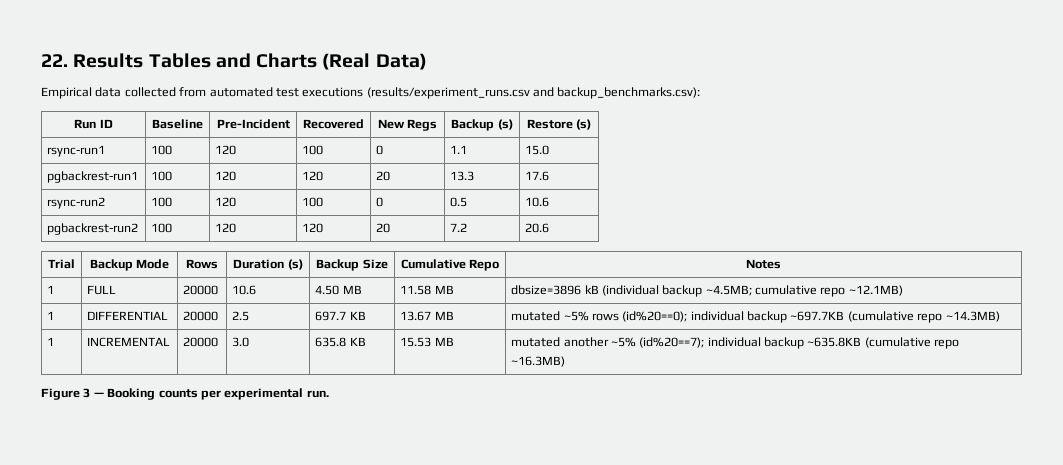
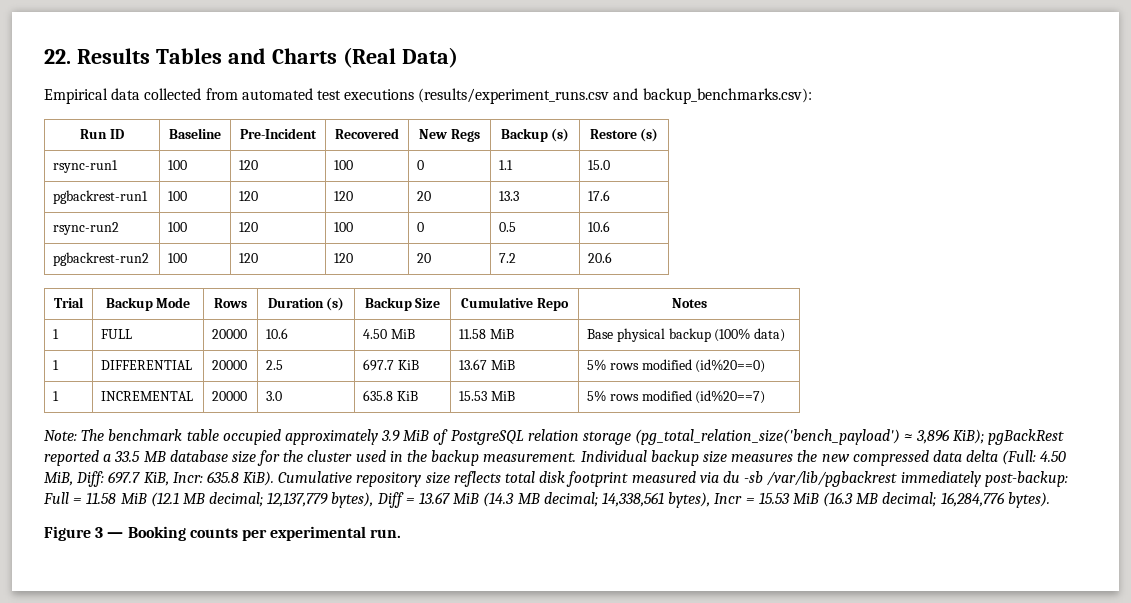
- 1 | FULL | 20000 | 10.6 | 4.50 MB | 11.58 MB | dbsize=3896 kB (individual backup ~4.5MB; cumulative repo ~12.1MB)
+ 1 | FULL | 20000 | 10.6 | 4.50 MiB | 11.58 MiB | Base physical backup (100% data)
- 1 | DIFFERENTIAL | 20000 | 2.5 | 697.7 KB | 13.67 MB | mutated ~5% rows (id%20==0); individual backup ~697.7KB (cumulative repo ~14.3MB)
+ 1 | DIFFERENTIAL | 20000 | 2.5 | 697.7 KiB | 13.67 MiB | 5% rows modified (id%20==0)
- 1 | INCREMENTAL | 20000 | 3.0 | 635.8 KB | 15.53 MB | mutated another ~5% (id%20==7); individual backup ~635.8KB (cumulative repo ~16.3MB)
+ 1 | INCREMENTAL | 20000 | 3.0 | 635.8 KiB | 15.53 MiB | 5% rows modified (id%20==7)
+ Note: The benchmark table occupied approximately 3.9 MiB of PostgreSQL relation storage (pg_total_relation_size('bench_payload') ≈ 3,896 KiB); pgBackRest reported a 33.5 MB database size for the cluster used in the backup measurement. Individual backup size measures the new compressed data delta (Full: 4.50 MiB, Diff: 697.7 KiB, Incr: 635.8 KiB). Cumulative repository size reflects total disk footprint measured via du -sb /var/lib/pgbackrest immediately post-backup: Full = 11.58 MiB (12.1 MB decimal; 12,137,779 bytes), Diff = 13.67 MiB (14.3 MB decimal; 14,338,561 bytes), Incr = 15.53 MiB (16.3 MB decimal; 16,284,776 bytes).

